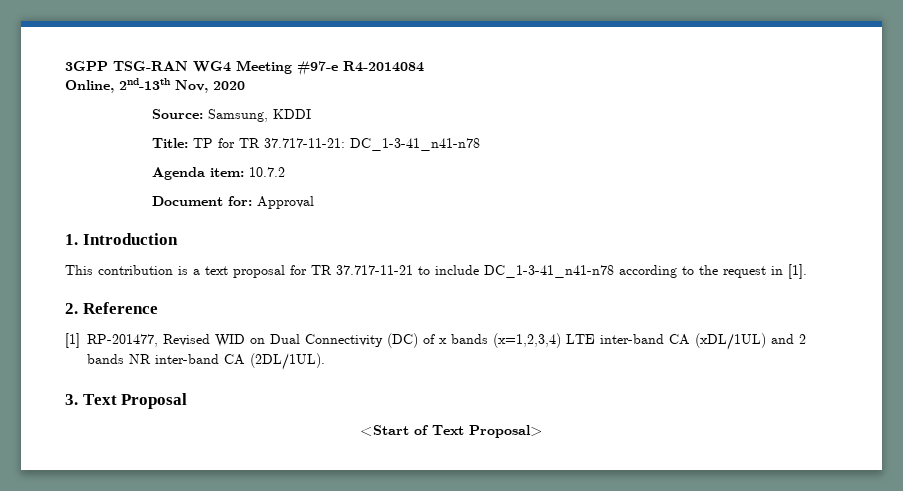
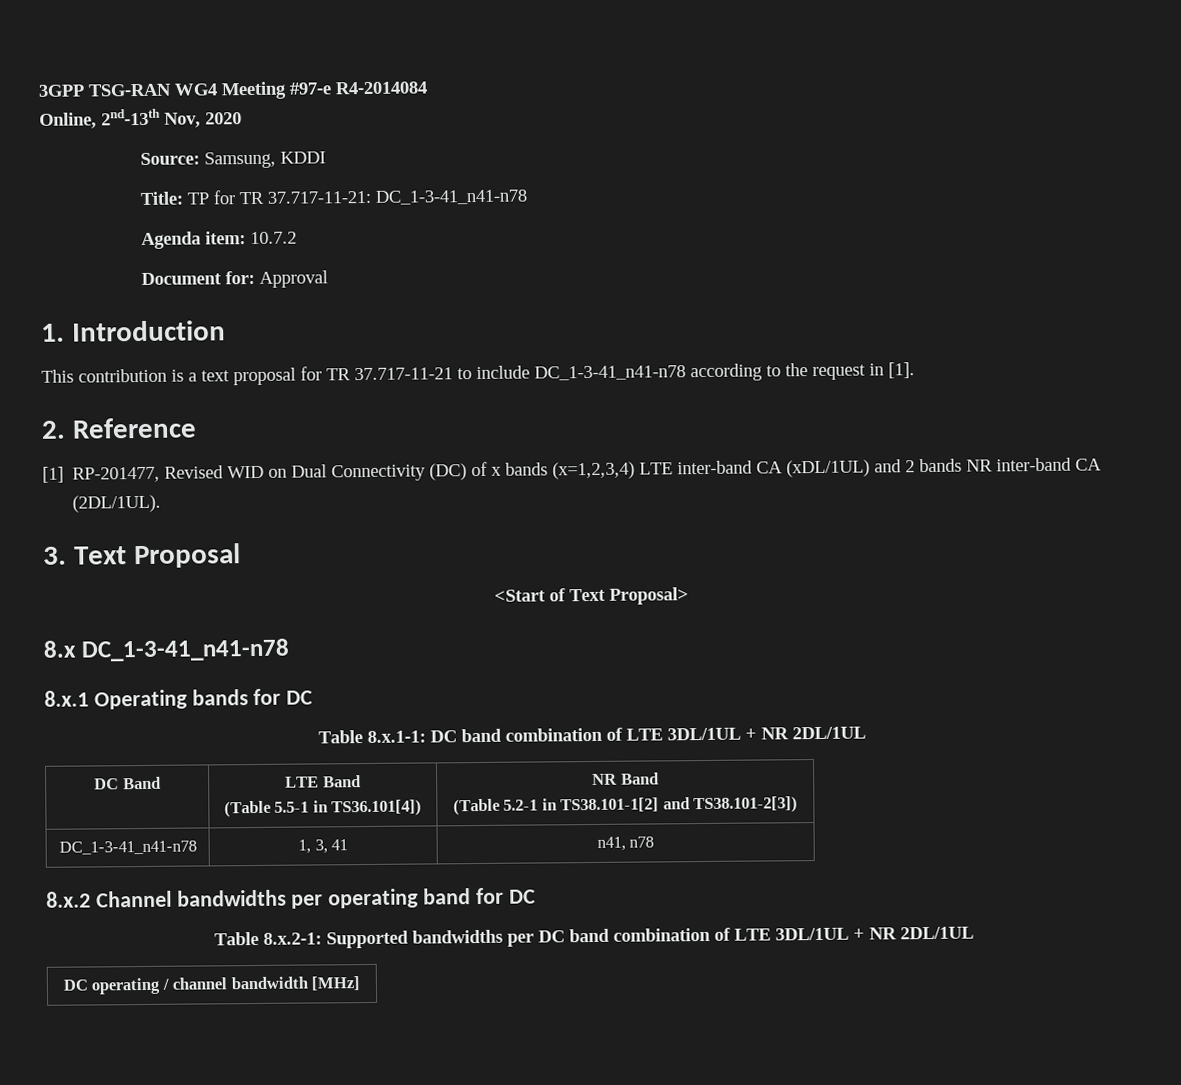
+ 8.x DC_1-3-41_n41-n78
+ 8.x.1 Operating bands for DC
+ Table 8.x.1-1: DC band combination of LTE 3DL/1UL + NR 2DL/1UL
+ DC Band | LTE Band
+ (Table 5.5-1 in TS36.101[4]) | NR Band
+ (Table 5.2-1 in TS38.101-1[2] and TS38.101-2[3])
+ DC_1-3-41_n41-n78 | 1, 3, 41 | n41, n78
+ 8.x.2 Channel bandwidths per operating band for DC
+ Table 8.x.2-1: Supported bandwidths per DC band combination of LTE 3DL/1UL + NR 2DL/1UL
+ DC operating / channel bandwidth [MHz]

